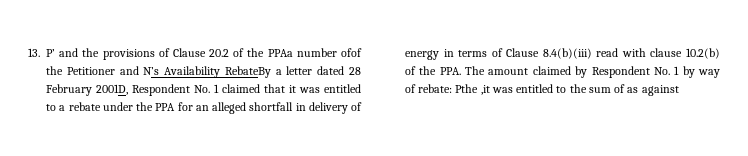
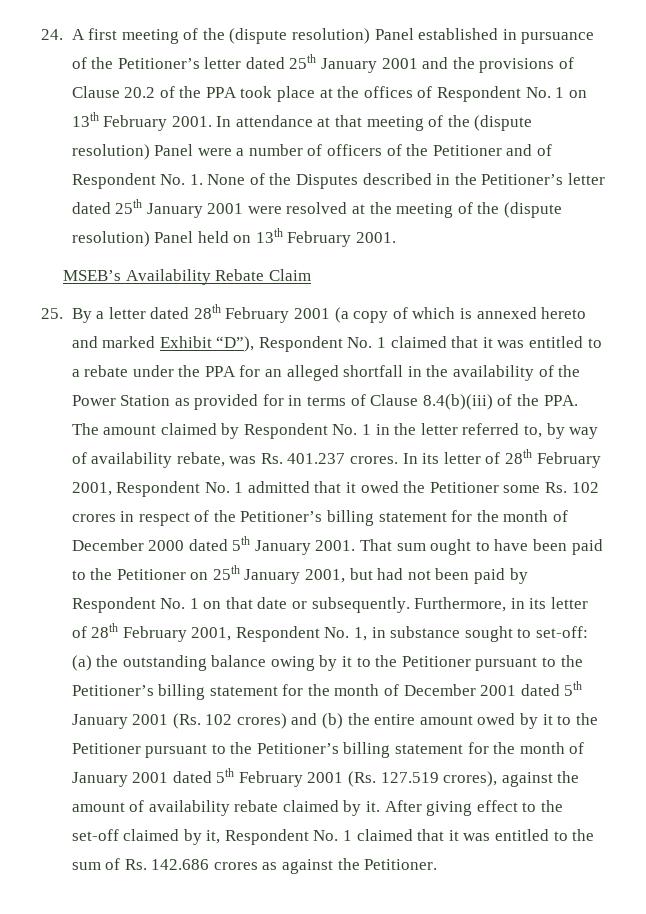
- 13. P’ and the provisions of Clause 20.2 of the PPAa number ofof the Petitioner and N’s Availability RebateBy a letter dated 28 February 2001D, Respondent No. 1 claimed that it was entitled to a rebate under the PPA for an alleged shortfall in delivery of energy in terms of Clause 8.4(b)(iii) read with clause 10.2(b) of the PPA. The amount claimed by Respondent No. 1 by way of rebate: Pthe ,it was entitled to the sum of as against
+ 24. A first meeting of the (dispute resolution) Panel established in pursuance of the Petitioner’s letter dated 25th January 2001 and the provisions of Clause 20.2 of the PPA took place at the offices of Respondent No. 1 on 13th February 2001. In attendance at that meeting of the (dispute resolution) Panel were a number of officers of the Petitioner and of Respondent No. 1. None of the Disputes described in the Petitioner’s letter dated 25th January 2001 were resolved at the meeting of the (dispute resolution) Panel held on 13th February 2001.
+ MSEB’s Availability Rebate Claim
+ 25. By a letter dated 28th February 2001 (a copy of which is annexed hereto and marked Exhibit “D”), Respondent No. 1 claimed that it was entitled to a rebate under the PPA for an alleged shortfall in the availability of the Power Station as provided for in terms of Clause 8.4(b)(iii) of the PPA. The amount claimed by Respondent No. 1 in the letter referred to, by way of availability rebate, was Rs. 401.237 crores. In its letter of 28th February 2001, Respondent No. 1 admitted that it owed the Petitioner some Rs. 102 crores in respect of the Petitioner’s billing statement for the month of December 2000 dated 5th January 2001. That sum ought to have been paid to the Petitioner on 25th January 2001, but had not been paid by Respondent No. 1 on that date or subsequently. Furthermore, in its letter of 28th February 2001, Respondent No. 1, in substance sought to set-off: (a) the outstanding balance owing by it to the Petitioner pursuant to the Petitioner’s billing statement for the month of December 2001 dated 5th January 2001 (Rs. 102 crores) and (b) the entire amount owed by it to the Petitioner pursuant to the Petitioner’s billing statement for the month of January 2001 dated 5th February 2001 (Rs. 127.519 crores), against the amount of availability rebate claimed by it. After giving effect to the set-off claimed by it, Respondent No. 1 claimed that it was entitled to the sum of Rs. 142.686 crores as against the Petitioner.

